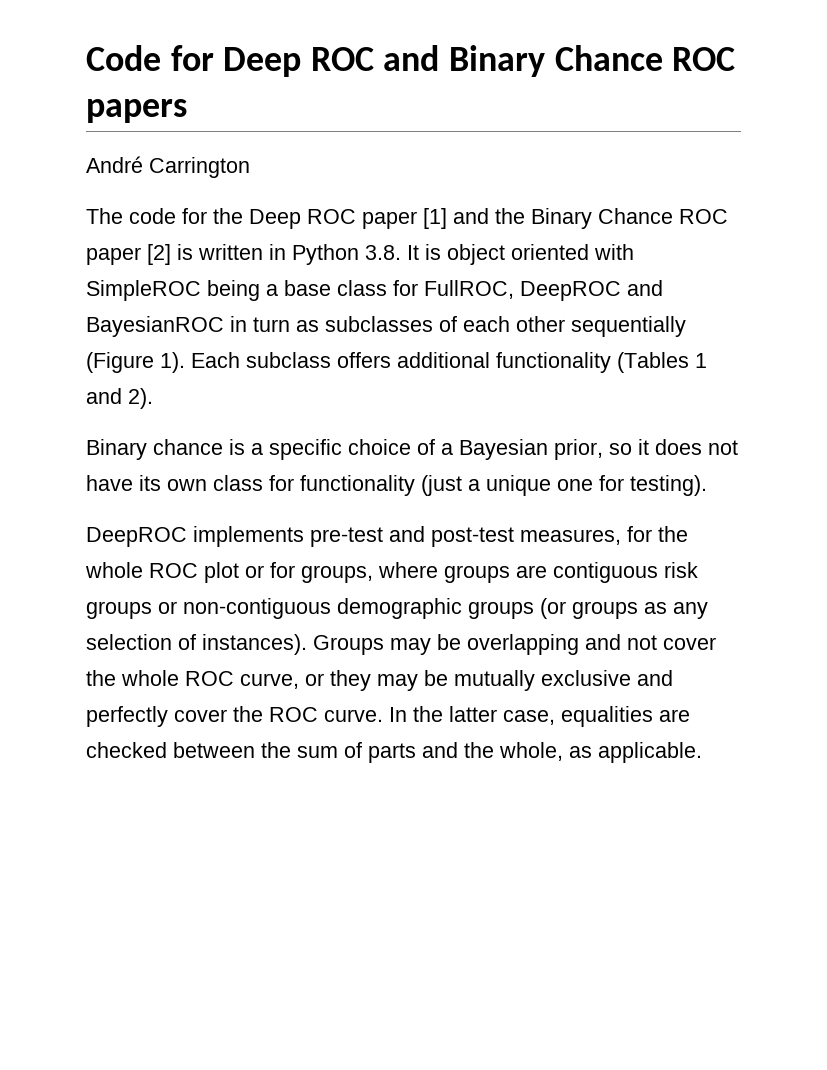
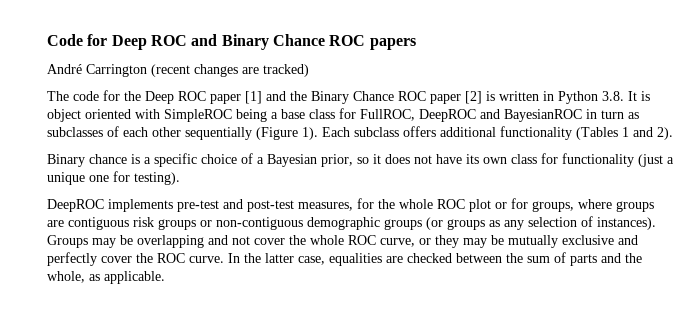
- André Carrington
+ André Carrington (recent changes are tracked)

